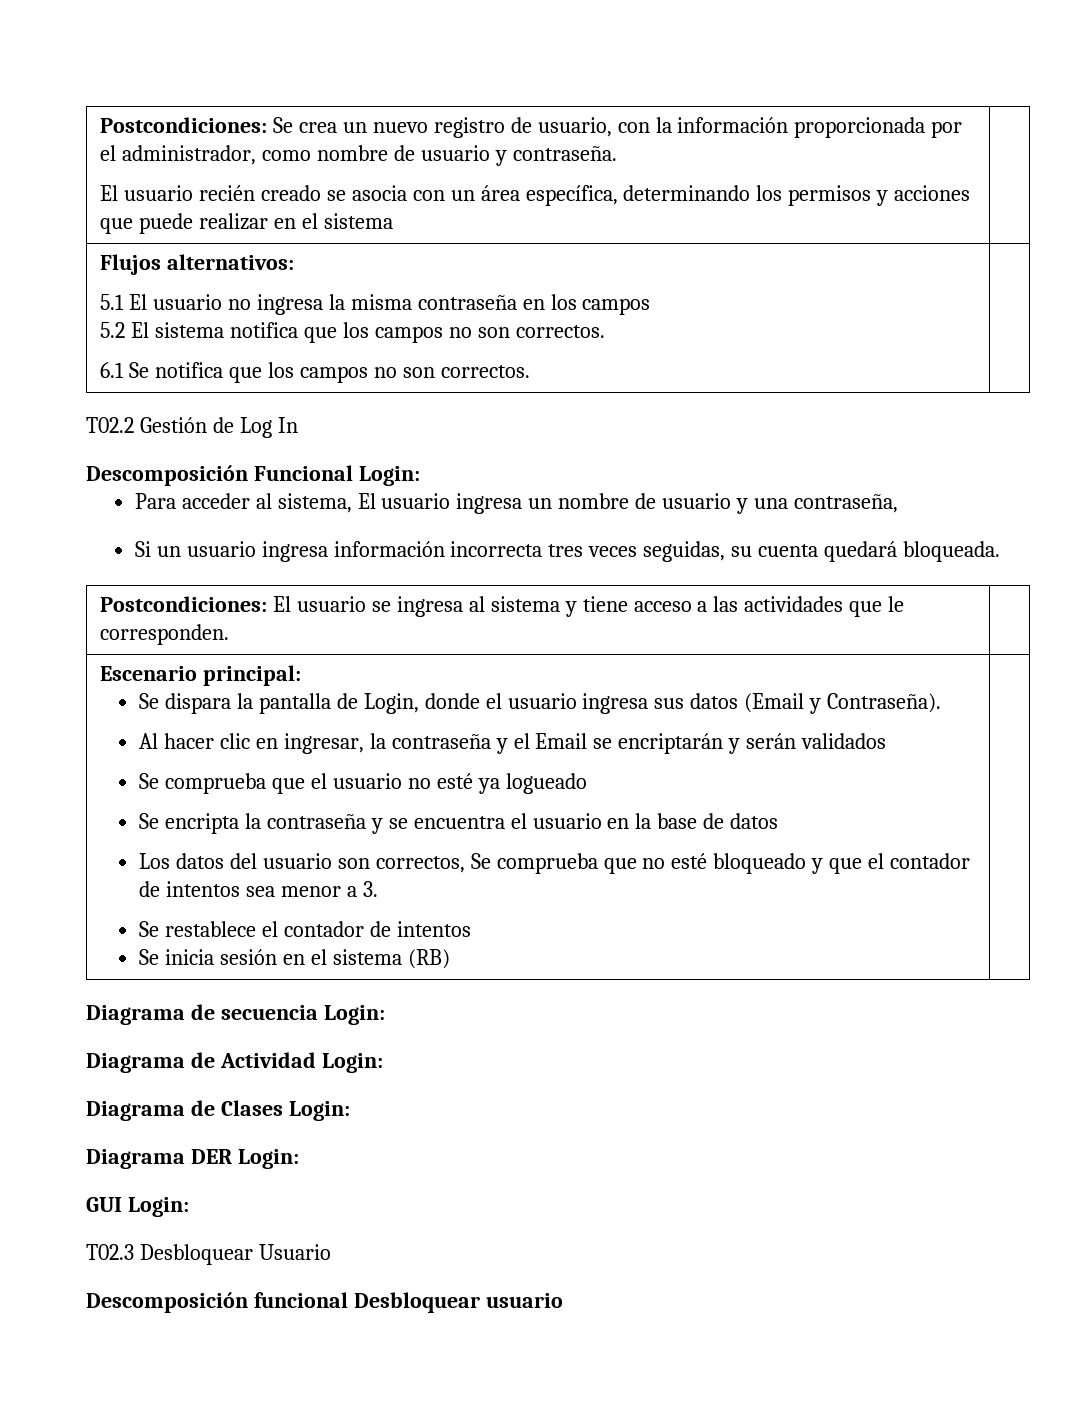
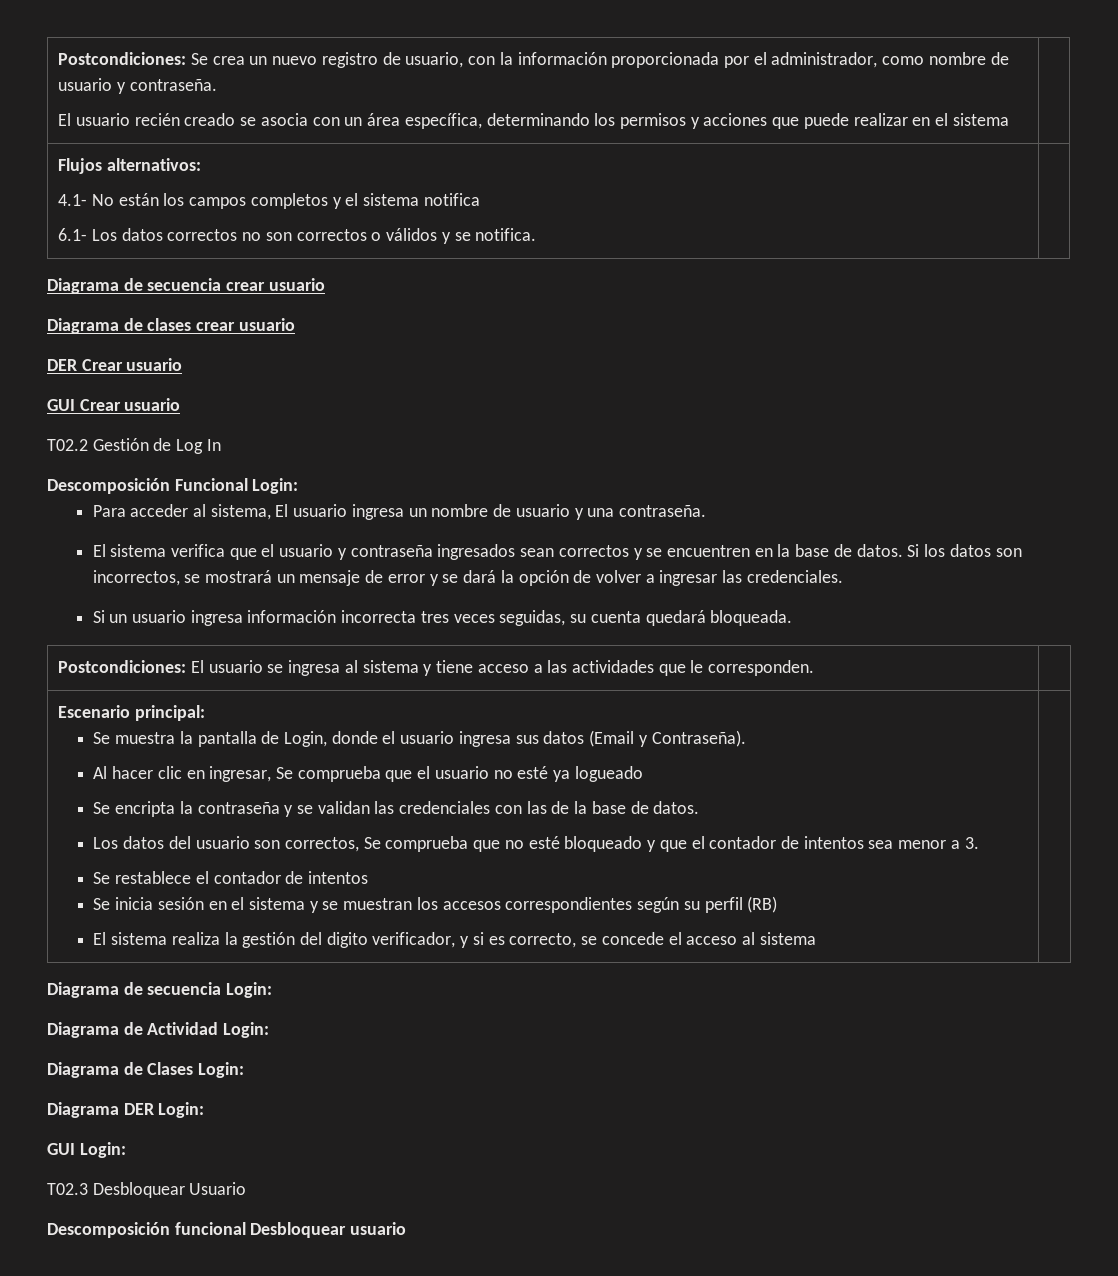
  Flujos alternativos:
- 5.1 El usuario no ingresa la misma contraseña en los campos
- 5.2 El sistema notifica que los campos no son correctos.
- 6.1 Se notifica que los campos no son correctos. |
+ 4.1- No están los campos completos y el sistema notifica
+ 6.1- Los datos correctos no son correctos o válidos y se notifica. |
+ Diagrama de secuencia crear usuario
+ Diagrama de clases crear usuario
+ DER Crear usuario
+ GUI Crear usuario
- Para acceder al sistema, El usuario ingresa un nombre de usuario y una contraseña,
+ Para acceder al sistema, El usuario ingresa un nombre de usuario y una contraseña.
+ El sistema verifica que el usuario y contraseña ingresados sean correctos y se encuentren en la base de datos. Si los datos son incorrectos, se mostrará un mensaje de error y se dará la opción de volver a ingresar las credenciales.
- Se dispara la pantalla de Login, donde el usuario ingresa sus datos (Email y Contraseña).
+ Se muestra la pantalla de Login, donde el usuario ingresa sus datos (Email y Contraseña).
- Al hacer clic en ingresar, la contraseña y el Email se encriptarán y serán validados
- Se comprueba que el usuario no esté ya logueado
+ Al hacer clic en ingresar, Se comprueba que el usuario no esté ya logueado
- Se encripta la contraseña y se encuentra el usuario en la base de datos
+ Se encripta la contraseña y se validan las credenciales con las de la base de datos.
- Se inicia sesión en el sistema (RB)
+ Se inicia sesión en el sistema y se muestran los accesos correspondientes según su perfil (RB)
+ El sistema realiza la gestión del digito verificador, y si es correcto, se concede el acceso al sistema

